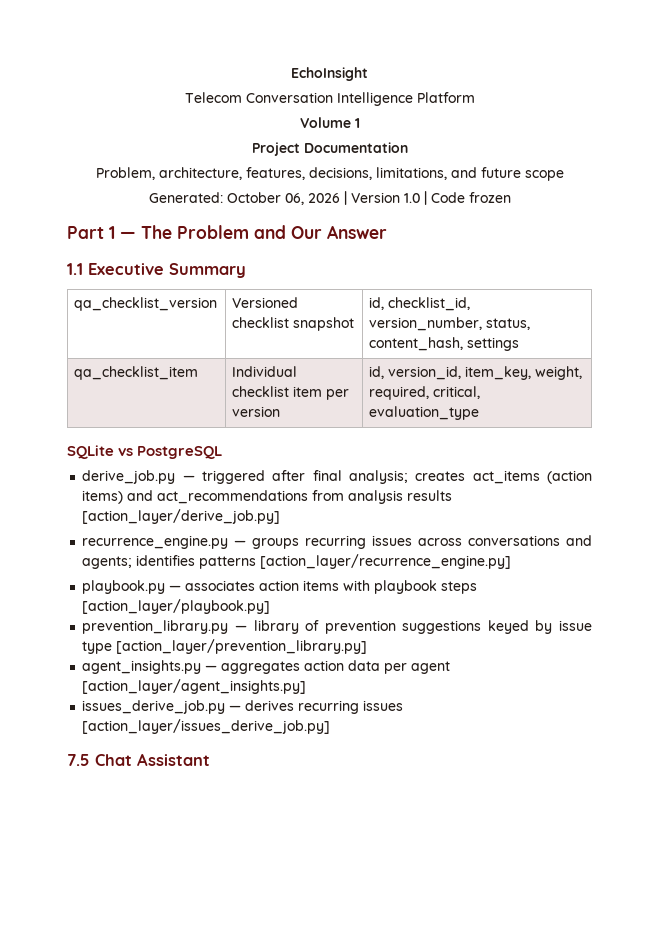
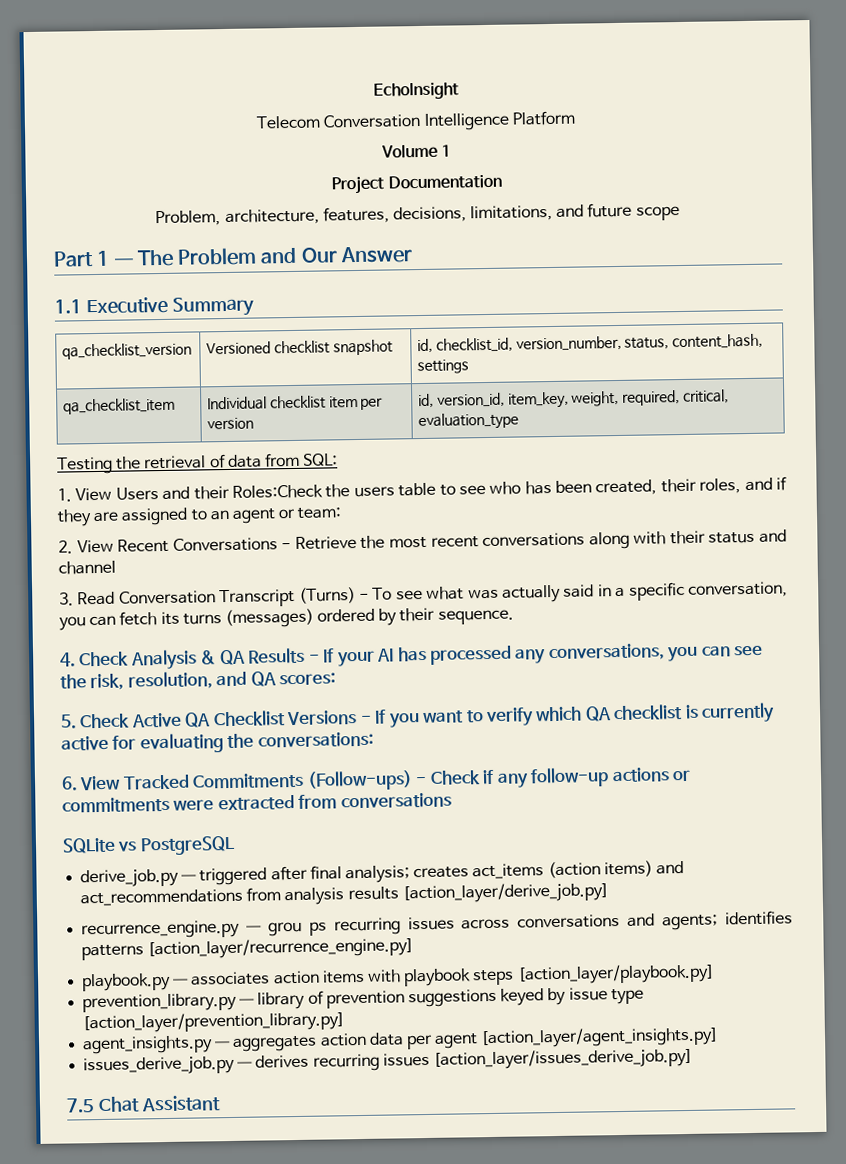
- Generated: October 06, 2026 | Version 1.0 | Code frozen
+ Testing the retrieval of data from SQL:
+ 1. View Users and their Roles:Check the users table to see who has been created, their roles, and if they are assigned to an agent or team:
+ 2. View Recent Conversations - Retrieve the most recent conversations along with their status and channel
+ 3. Read Conversation Transcript (Turns) - To see what was actually said in a specific conversation, you can fetch its turns (messages) ordered by their sequence.
+ 4. Check Analysis & QA Results - If your AI has processed any conversations, you can see the risk, resolution, and QA scores:
+ 5. Check Active QA Checklist Versions - If you want to verify which QA checklist is currently active for evaluating the conversations:
+ 6. View Tracked Commitments (Follow-ups) - Check if any follow-up actions or commitments were extracted from conversations
- recurrence_engine.py — groups recurring issues across conversations and agents; identifies patterns [action_layer/recurrence_engine.py]
+ recurrence_engine.py — grou ps recurring issues across conversations and agents; identifies patterns [action_layer/recurrence_engine.py]

